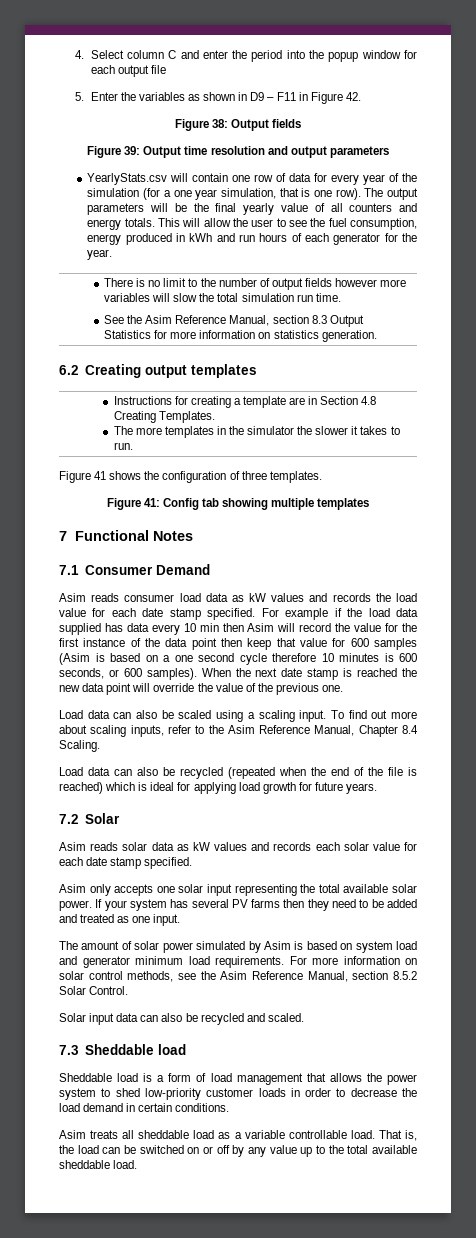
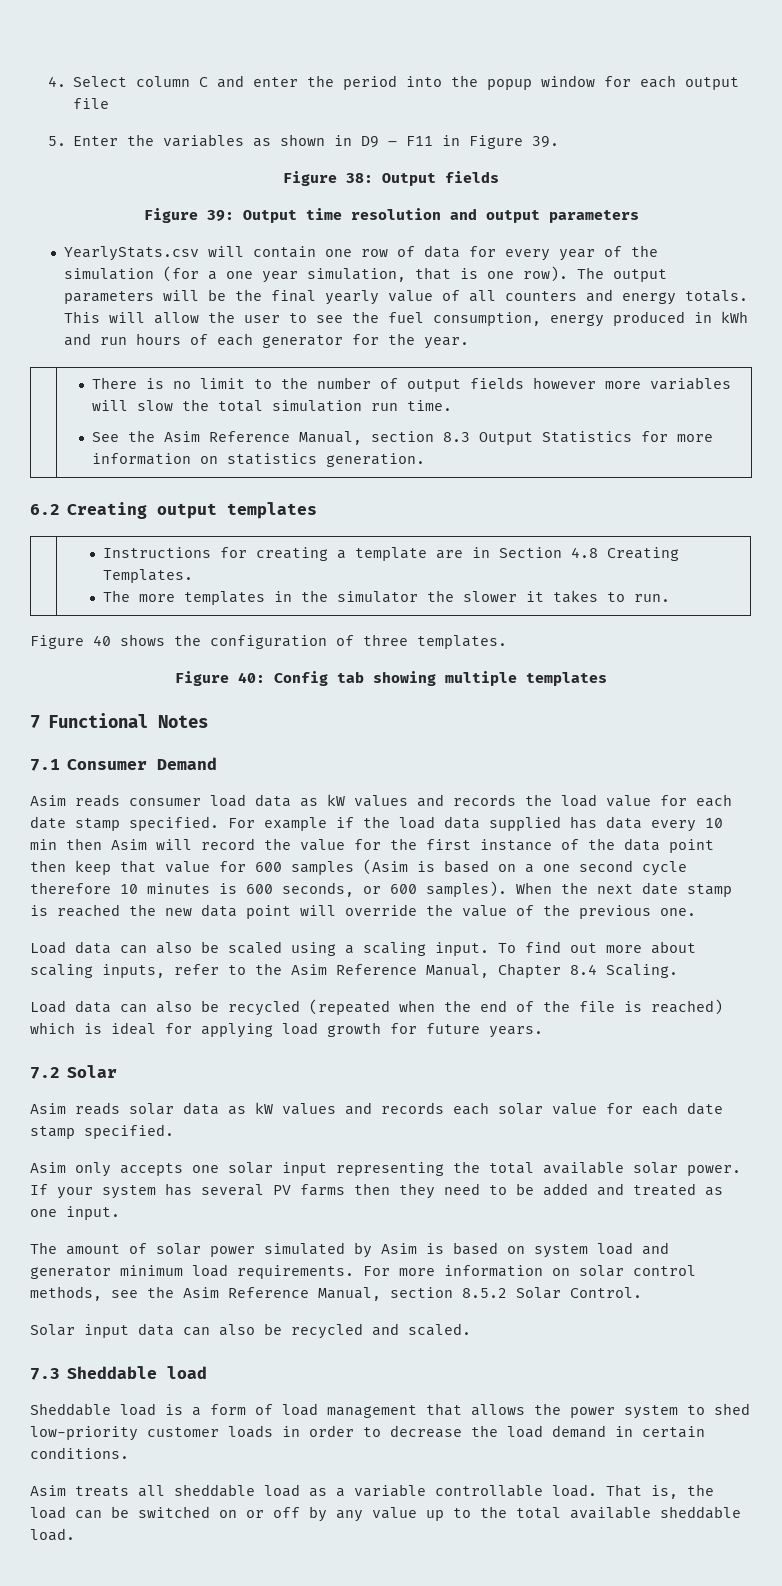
- 5. Enter the variables as shown in D9 – F11 in Figure 42.
+ 5. Enter the variables as shown in D9 – F11 in Figure 39.
- Figure 41 shows the configuration of three templates.
+ Figure 40 shows the configuration of three templates.
- Figure 41: Config tab showing multiple templates
+ Figure 40: Config tab showing multiple templates

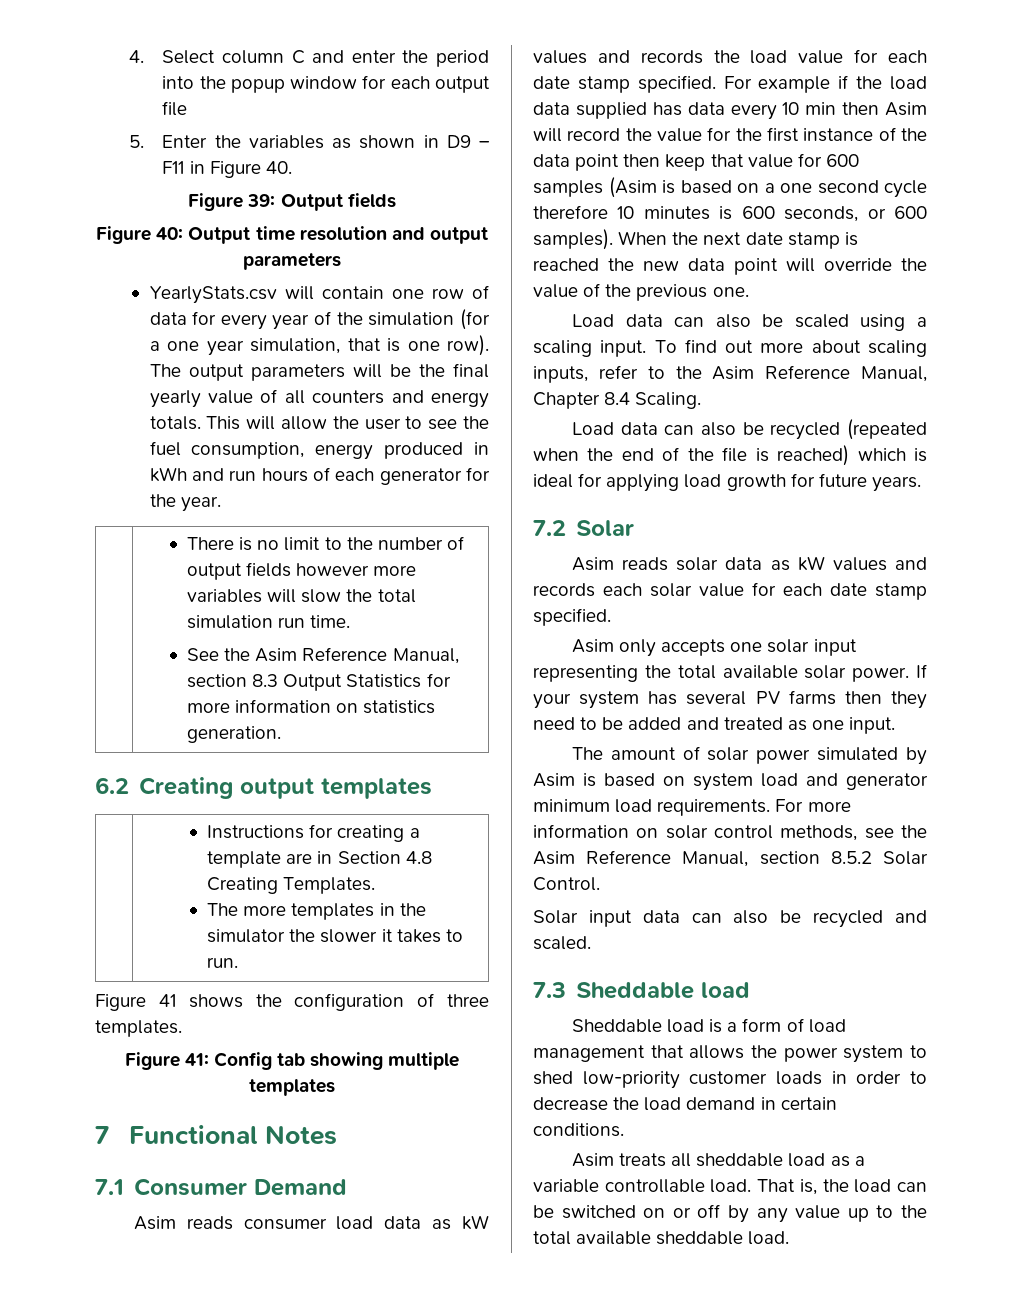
- 5. Enter the variables as shown in D9 – F11 in Figure 39.
- Figure 38: Output fields
+ 5. Enter the variables as shown in D9 – F11 in Figure 40.
+ Figure 39: Output fields
- Figure 39: Output time resolution and output parameters
+ Figure 40: Output time resolution and output parameters
- Figure 40 shows the configuration of three templates.
+ Figure 41 shows the configuration of three templates.
- Figure 40: Config tab showing multiple templates
+ Figure 41: Config tab showing multiple templates

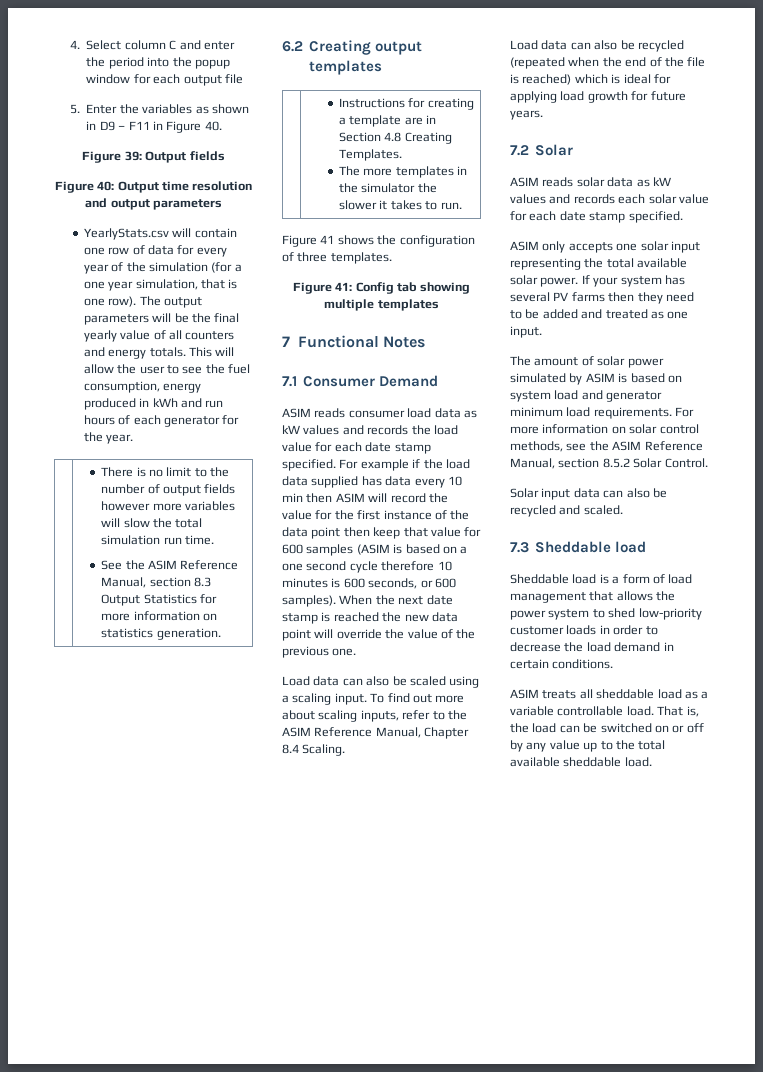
  | There is no limit to the number of output fields however more variables will slow the total simulation run time.
- See the Asim Reference Manual, section 8.3 Output Statistics for more information on statistics generation.
+ See the ASIM Reference Manual, section 8.3 Output Statistics for more information on statistics generation.
- Asim reads consumer load data as kW values and records the load value for each date stamp specified.
+ ASIM reads consumer load data as kW values and records the load value for each date stamp specified.
- For example if the load data supplied has data every 10 min then Asim will record the value for the first instance of the data point then keep that value for 600 samples (Asim is based on a one second cycle therefore 10 minutes is 600 seconds, or 600 samples).
+ For example if the load data supplied has data every 10 min then ASIM will record the value for the first instance of the data point then keep that value for 600 samples (ASIM is based on a one second cycle therefore 10 minutes is 600 seconds, or 600 samples).
- To find out more about scaling inputs, refer to the Asim Reference Manual, Chapter 8.4 Scaling.
+ To find out more about scaling inputs, refer to the ASIM Reference Manual, Chapter 8.4 Scaling.
- Asim reads solar data as kW values and records each solar value for each date stamp specified.
+ ASIM reads solar data as kW values and records each solar value for each date stamp specified.
- Asim only accepts one solar input representing the total available solar power.
+ ASIM only accepts one solar input representing the total available solar power.
- The amount of solar power simulated by Asim is based on system load and generator minimum load requirements.
+ The amount of solar power simulated by ASIM is based on system load and generator minimum load requirements.
- For more information on solar control methods, see the Asim Reference Manual, section 8.5.2 Solar Control.
+ For more information on solar control methods, see the ASIM Reference Manual, section 8.5.2 Solar Control.
- Asim treats all sheddable load as a variable controllable load.
+ ASIM treats all sheddable load as a variable controllable load.

